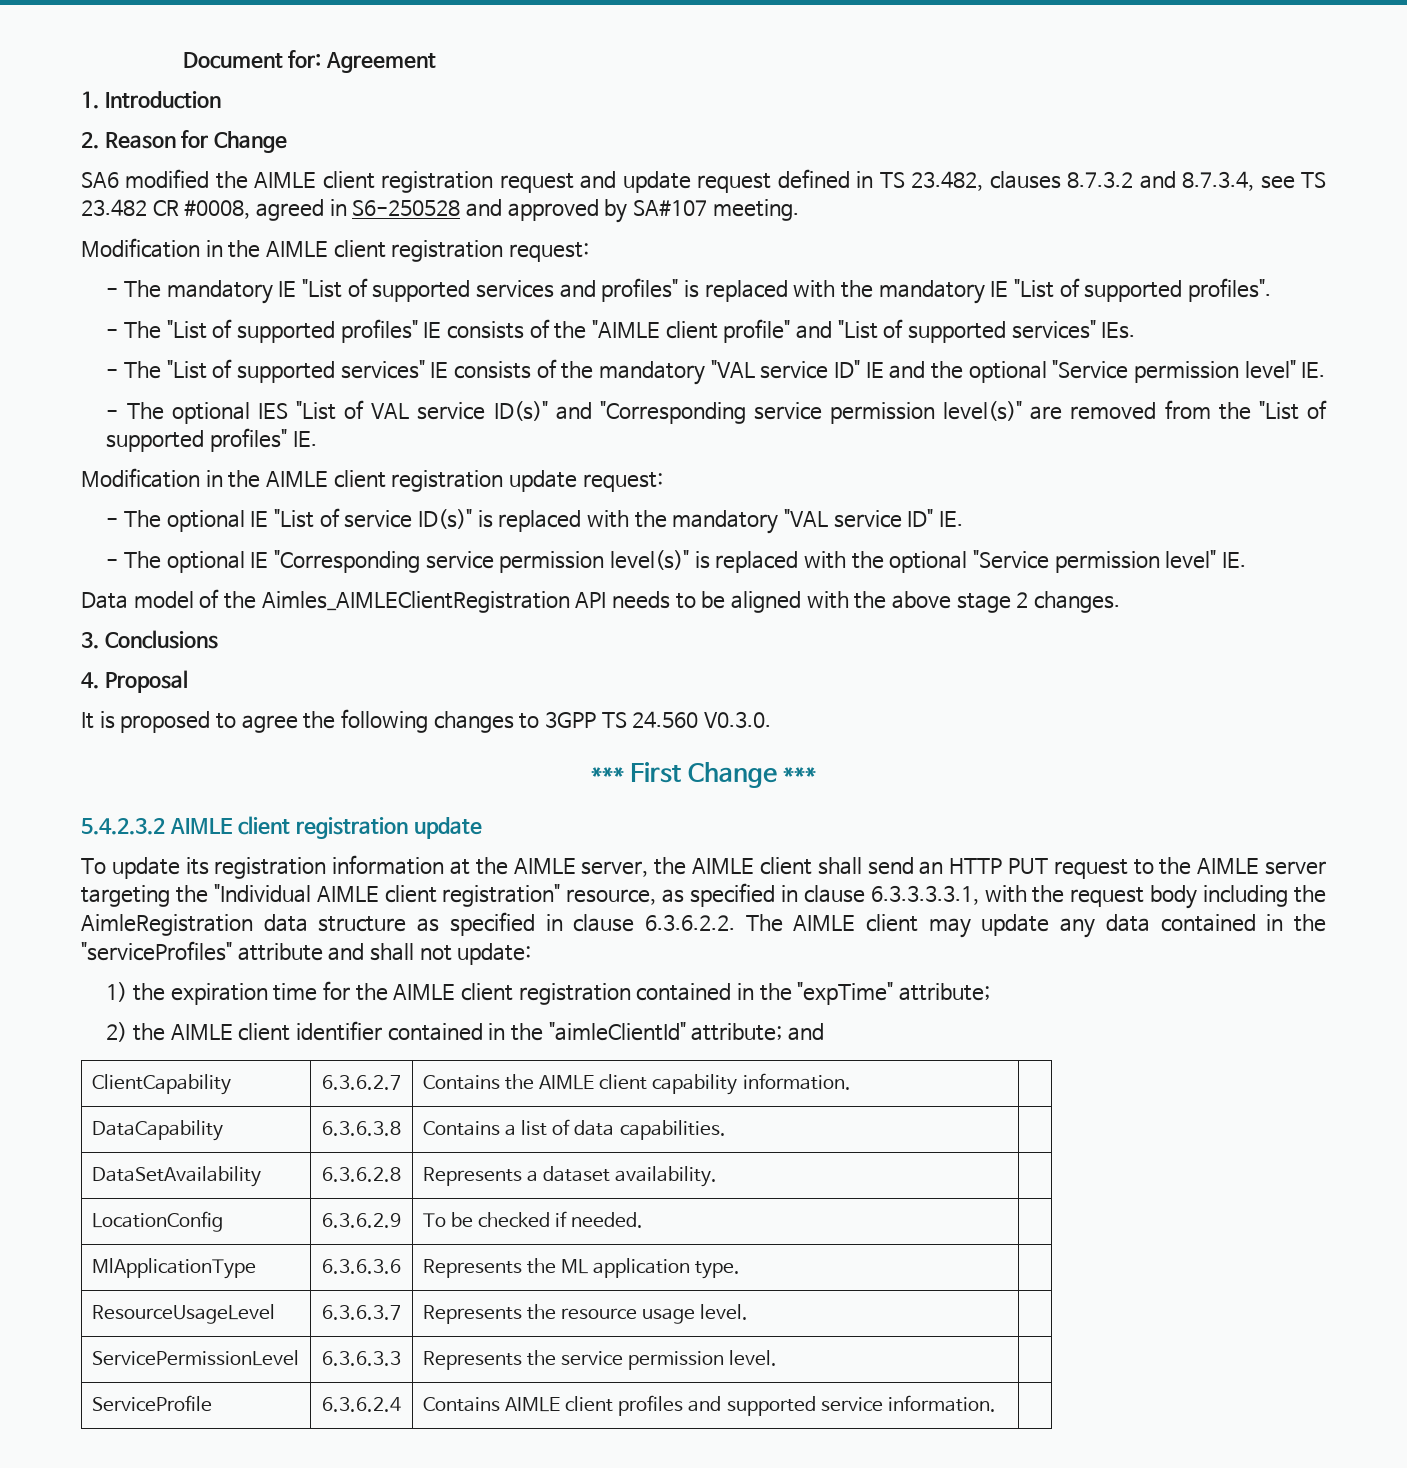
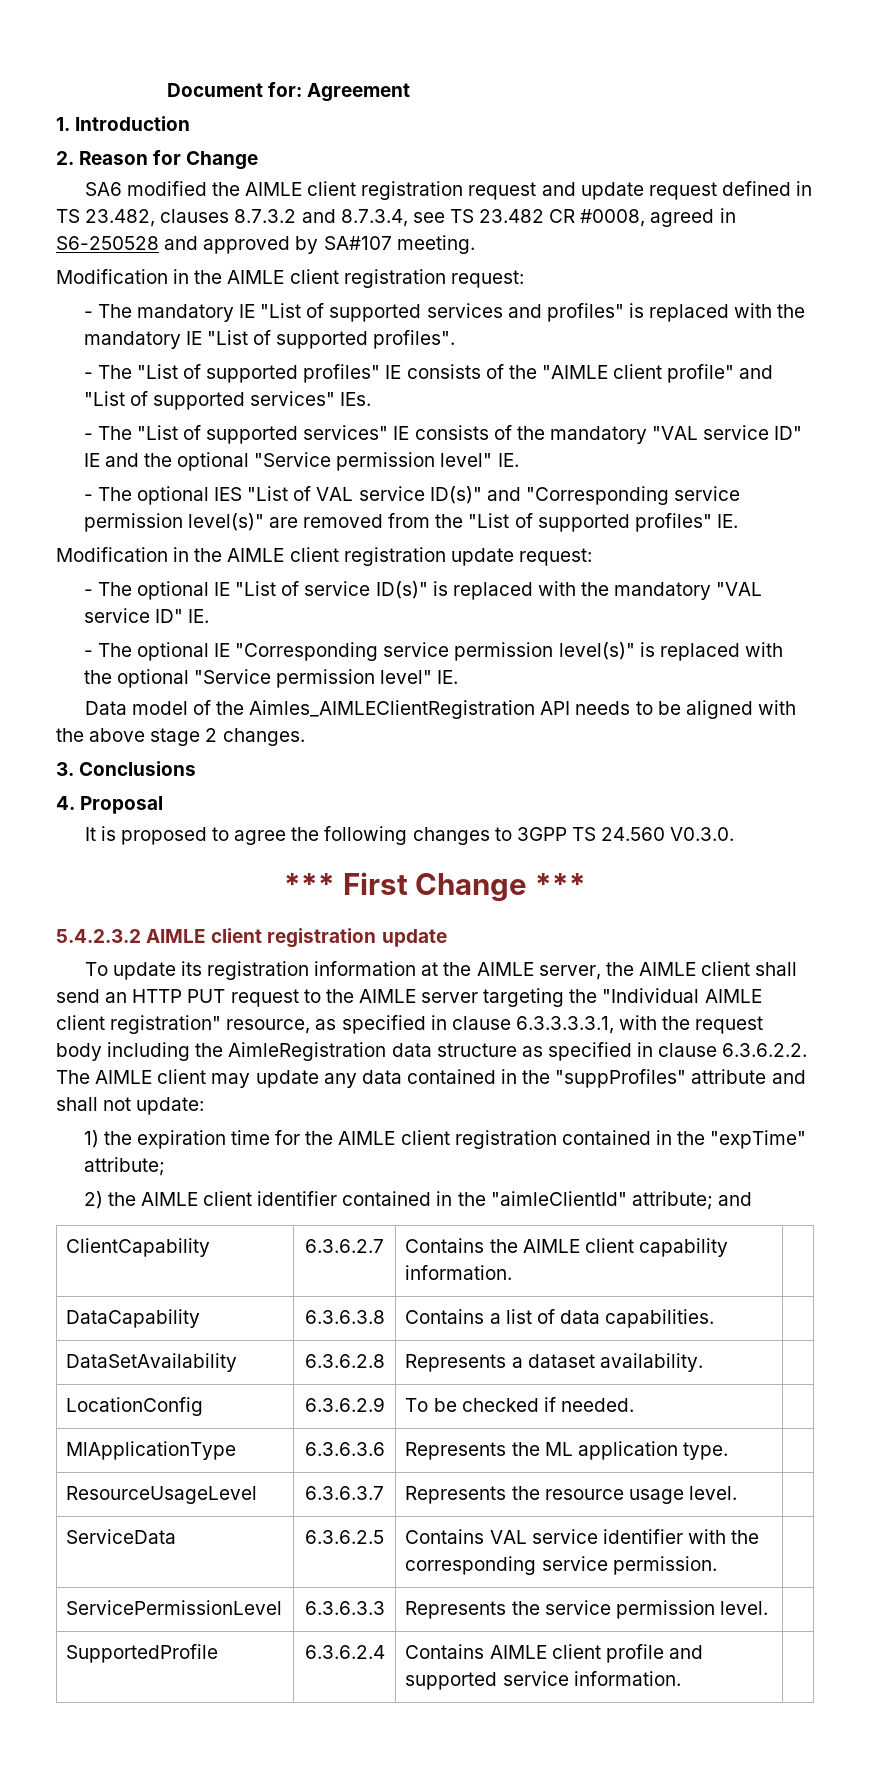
- To update its registration information at the AIMLE server, the AIMLE client shall send an HTTP PUT request to the AIMLE server targeting the "Individual AIMLE client registration" resource, as specified in clause 6.3.3.3.3.1, with the request body including the AimleRegistration data structure as specified in clause 6.3.6.2.2. The AIMLE client may update any data contained in the "serviceProfiles" attribute and shall not update:
+ To update its registration information at the AIMLE server, the AIMLE client shall send an HTTP PUT request to the AIMLE server targeting the "Individual AIMLE client registration" resource, as specified in clause 6.3.3.3.3.1, with the request body including the AimleRegistration data structure as specified in clause 6.3.6.2.2. The AIMLE client may update any data contained in the "suppProfiles" attribute and shall not update:
+ ServiceData | 6.3.6.2.5 | Contains VAL service identifier with the corresponding service permission. |
- ServiceProfile | 6.3.6.2.4 | Contains AIMLE client profiles and supported service information. |
+ SupportedProfile | 6.3.6.2.4 | Contains AIMLE client profile and supported service information. |

